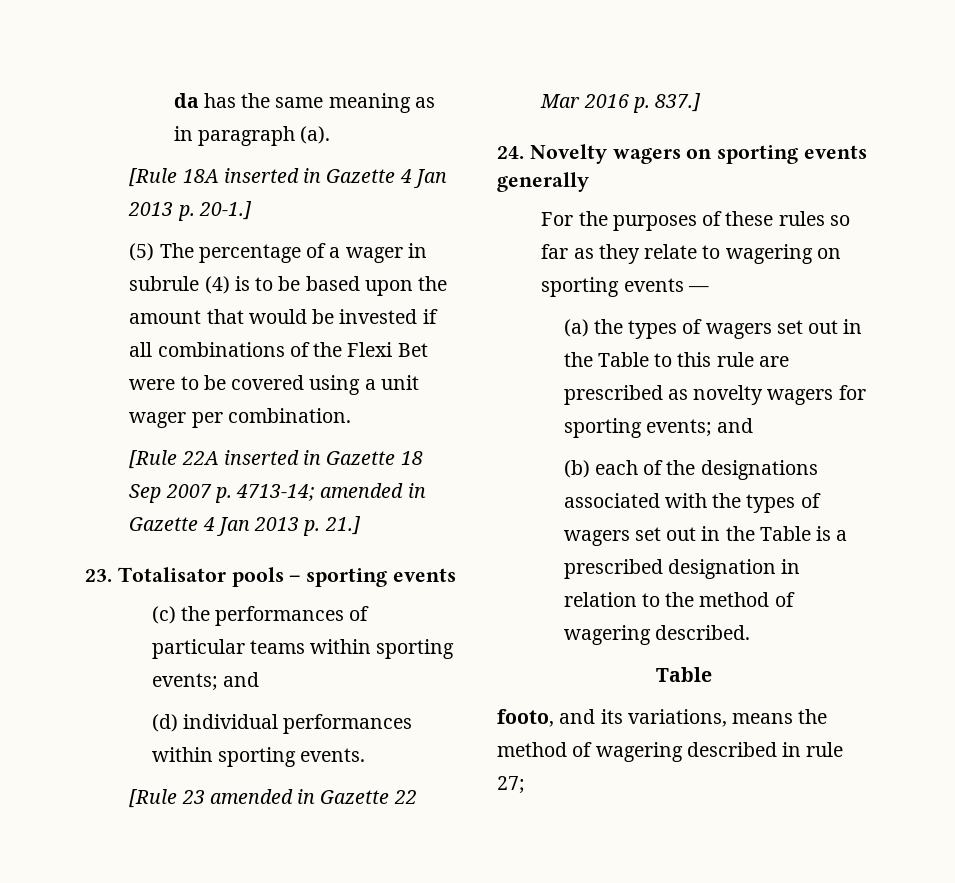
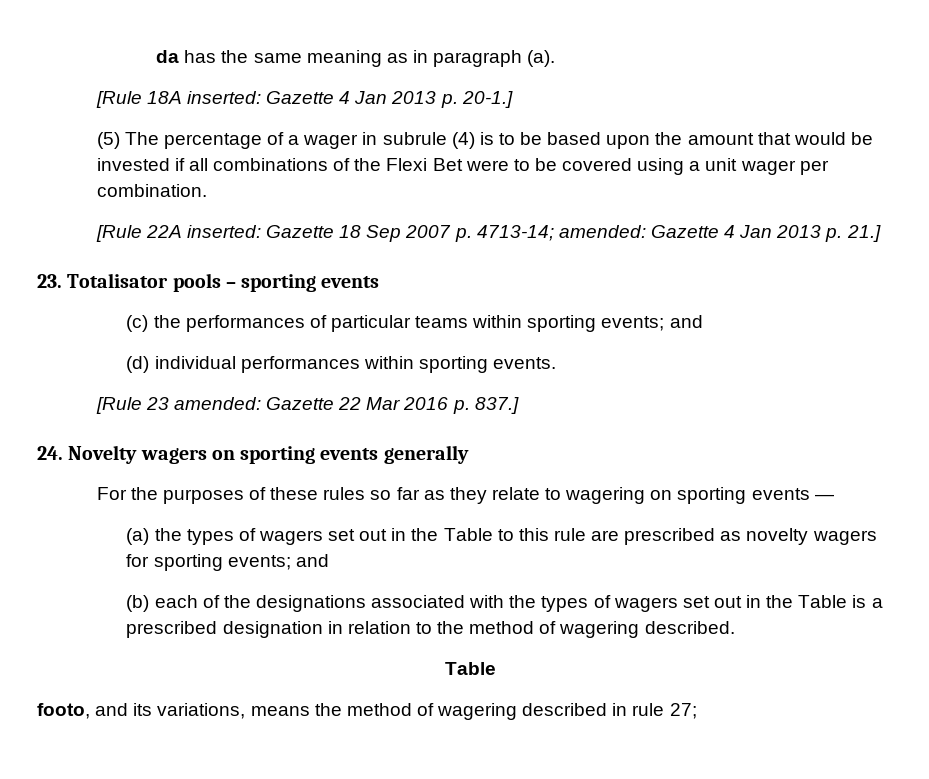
- [Rule 18A inserted in Gazette 4 Jan 2013 p. 20-1.]
+ [Rule 18A inserted: Gazette 4 Jan 2013 p. 20-1.]
- [Rule 22A inserted in Gazette 18 Sep 2007 p. 4713-14; amended in Gazette 4 Jan 2013 p. 21.]
+ [Rule 22A inserted: Gazette 18 Sep 2007 p. 4713-14; amended: Gazette 4 Jan 2013 p. 21.]
- [Rule 23 amended in Gazette 22 Mar 2016 p. 837.]
+ [Rule 23 amended: Gazette 22 Mar 2016 p. 837.]

